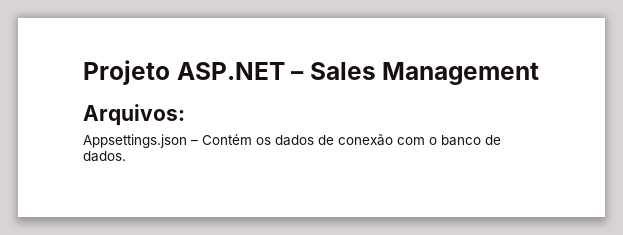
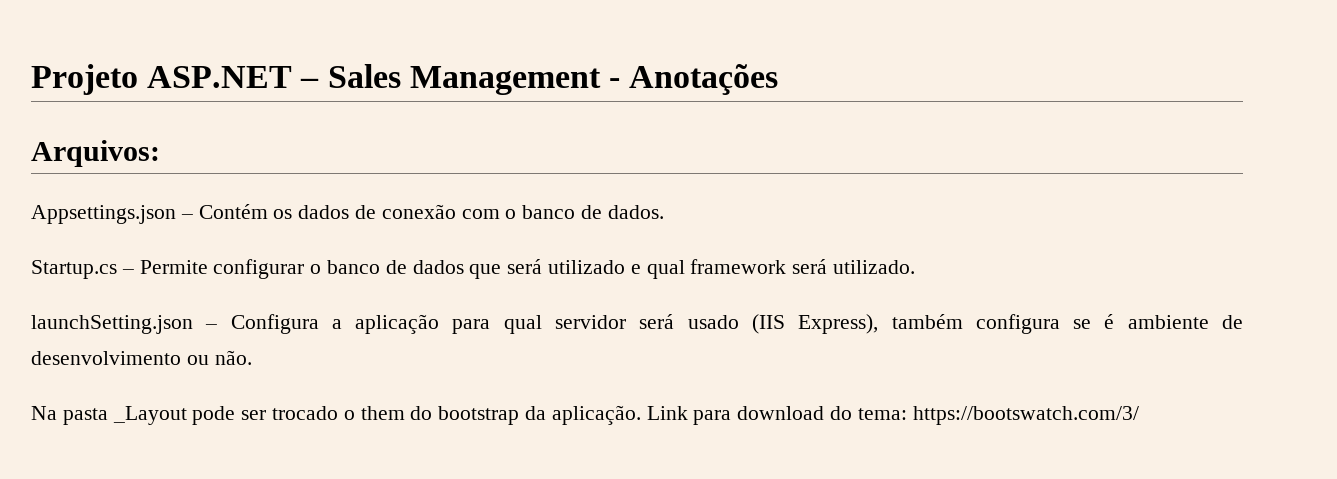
- Projeto ASP.NET – Sales Management
+ Projeto ASP.NET – Sales Management - Anotações
+ Startup.cs – Permite configurar o banco de dados que será utilizado e qual framework será utilizado.
+ launchSetting.json – Configura a aplicação para qual servidor será usado (IIS Express), também configura se é ambiente de desenvolvimento ou não.
+ Na pasta _Layout pode ser trocado o them do bootstrap da aplicação. Link para download do tema: https://bootswatch.com/3/

